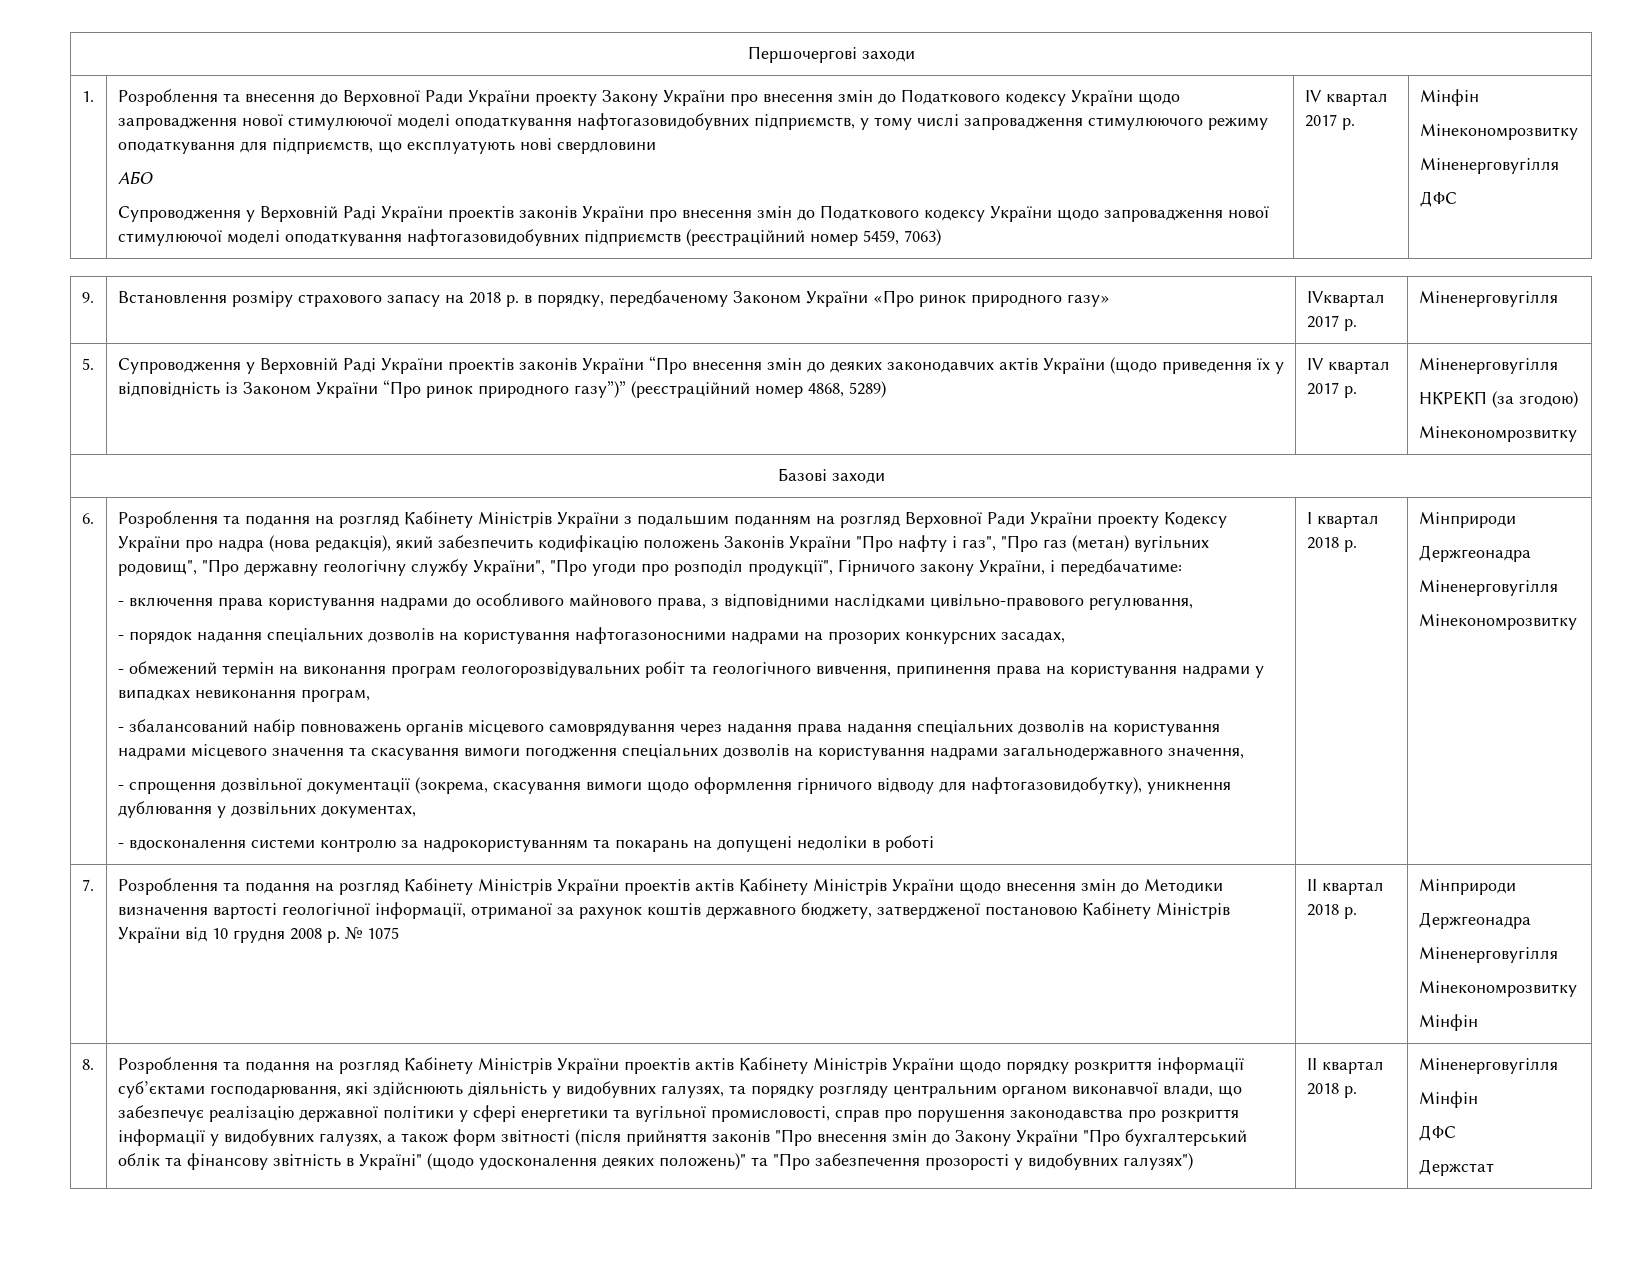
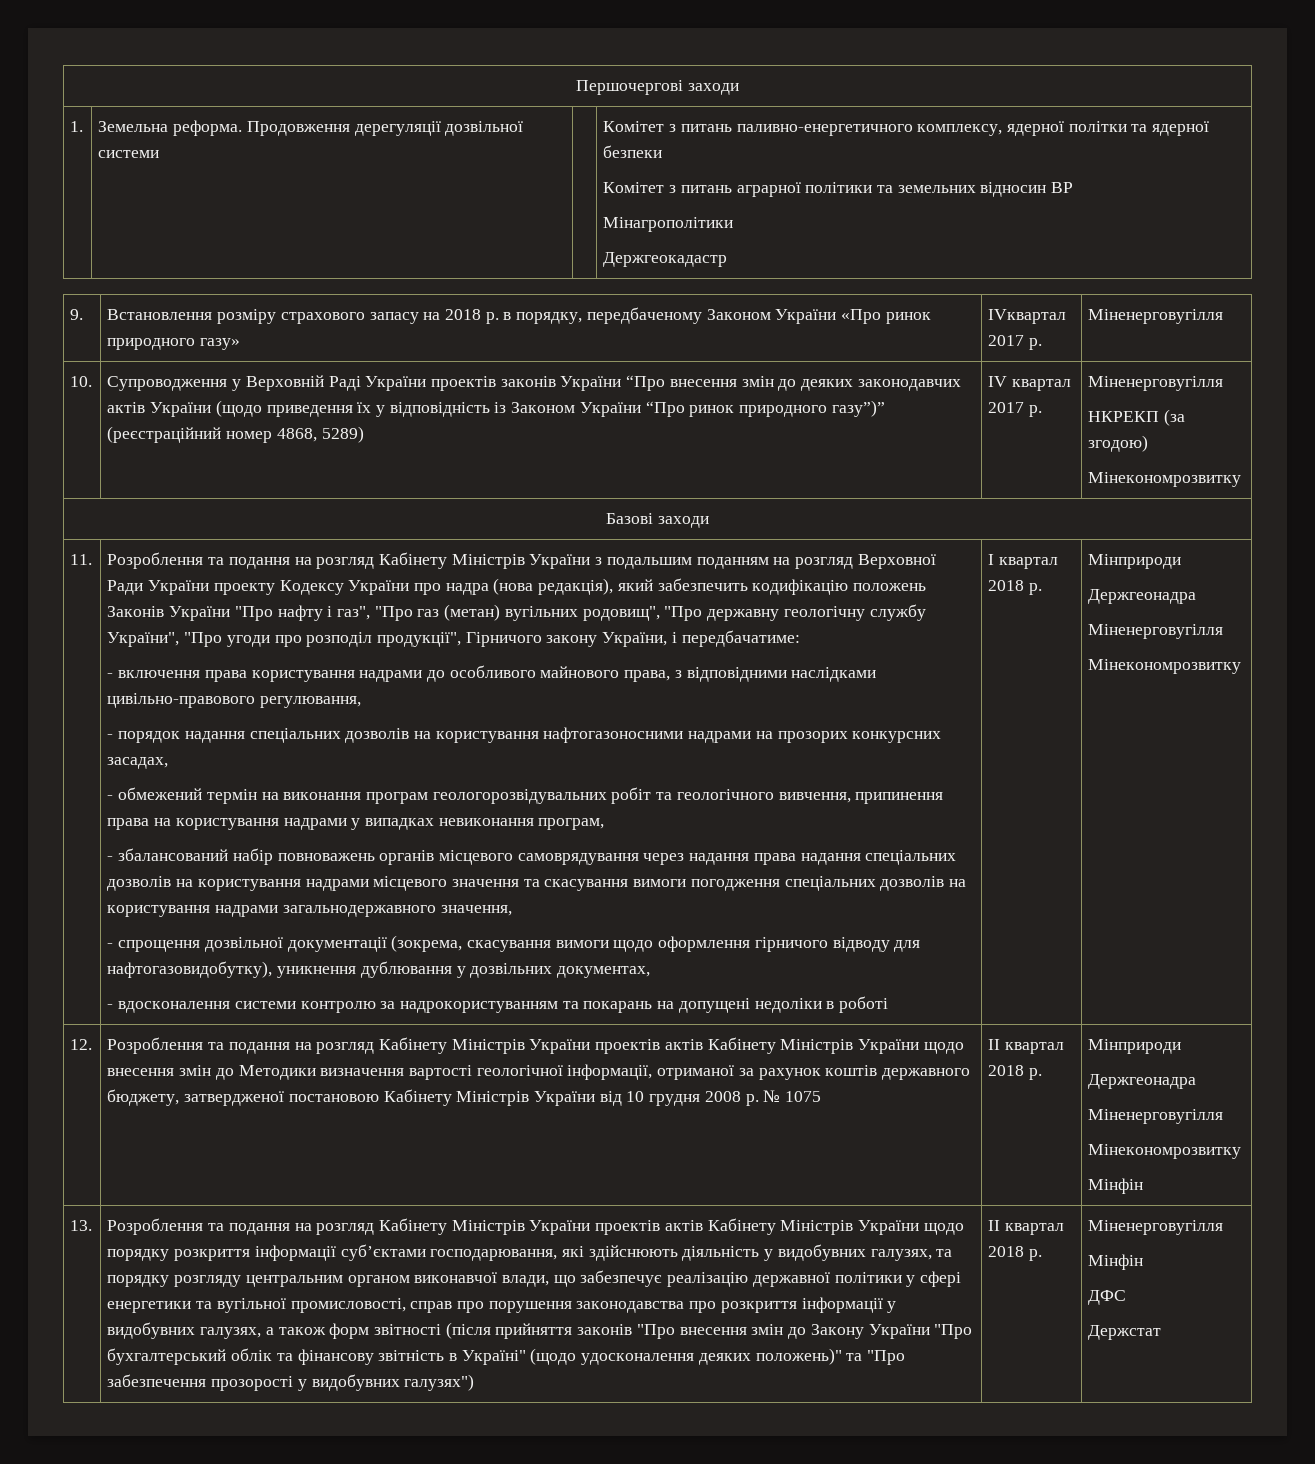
- Розроблення та внесення до Верховної Ради України проекту Закону України про внесення змін до Податкового кодексу України щодо запровадження нової стимулюючої моделі оподаткування нафтогазовидобувних підприємств, у тому числі запровадження стимулюючого режиму оподаткування для підприємств, що експлуатують нові свердловини
- АБО
- Супроводження у Верховній Раді України проектів законів України про внесення змін до Податкового кодексу України щодо запровадження нової стимулюючої моделі оподаткування нафтогазовидобувних підприємств (реєстраційний номер 5459, 7063) | IV квартал 2017 р. | Мінфін
- Мінекономрозвитку
- Міненерговугілля
- ДФС
+ Земельна реформа. Продовження дерегуляції дозвільної системи | | Комітет з питань паливно-енергетичного комплексу, ядерної політки та ядерної безпеки
+ Комітет з питань аграрної політики та земельних відносин ВР
+ Мінагрополітики
+ Держгеокадастр
- 5.
+ 10.
- 6.
+ 11.
- 7.
+ 12.
- 8.
+ 13.

